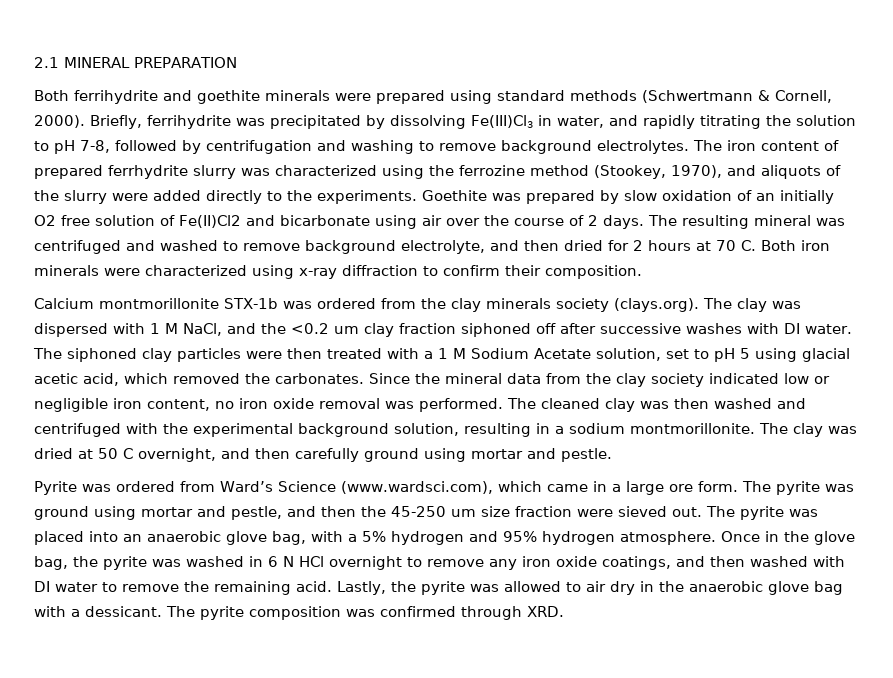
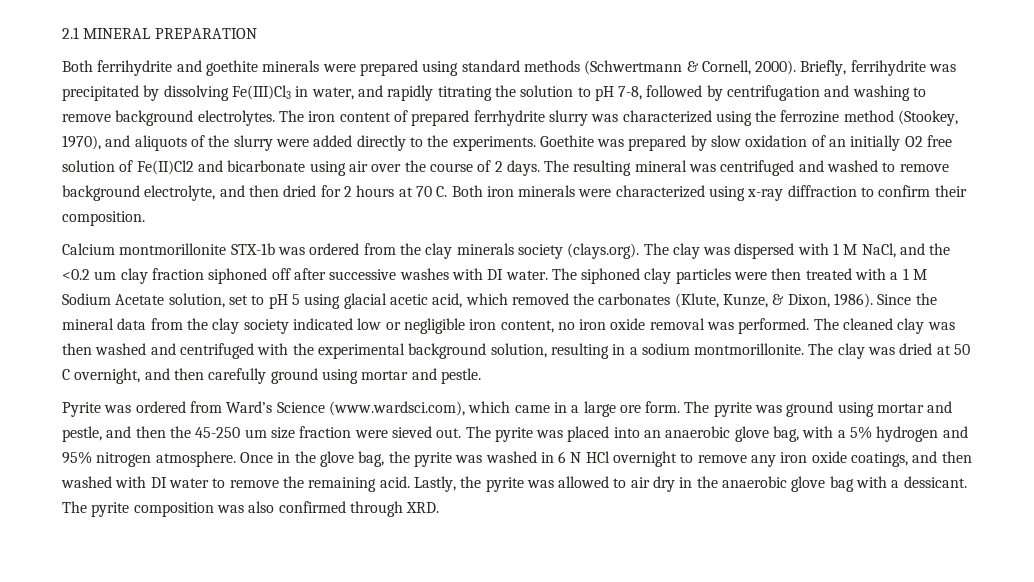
- The siphoned clay particles were then treated with a 1 M Sodium Acetate solution, set to pH 5 using glacial acetic acid, which removed the carbonates.
+ The siphoned clay particles were then treated with a 1 M Sodium Acetate solution, set to pH 5 using glacial acetic acid, which removed the carbonates (Klute, Kunze, & Dixon, 1986).
- The pyrite was placed into an anaerobic glove bag, with a 5% hydrogen and 95% hydrogen atmosphere.
+ The pyrite was placed into an anaerobic glove bag, with a 5% hydrogen and 95% nitrogen atmosphere.
- The pyrite composition was confirmed through XRD.
+ The pyrite composition was also confirmed through XRD.

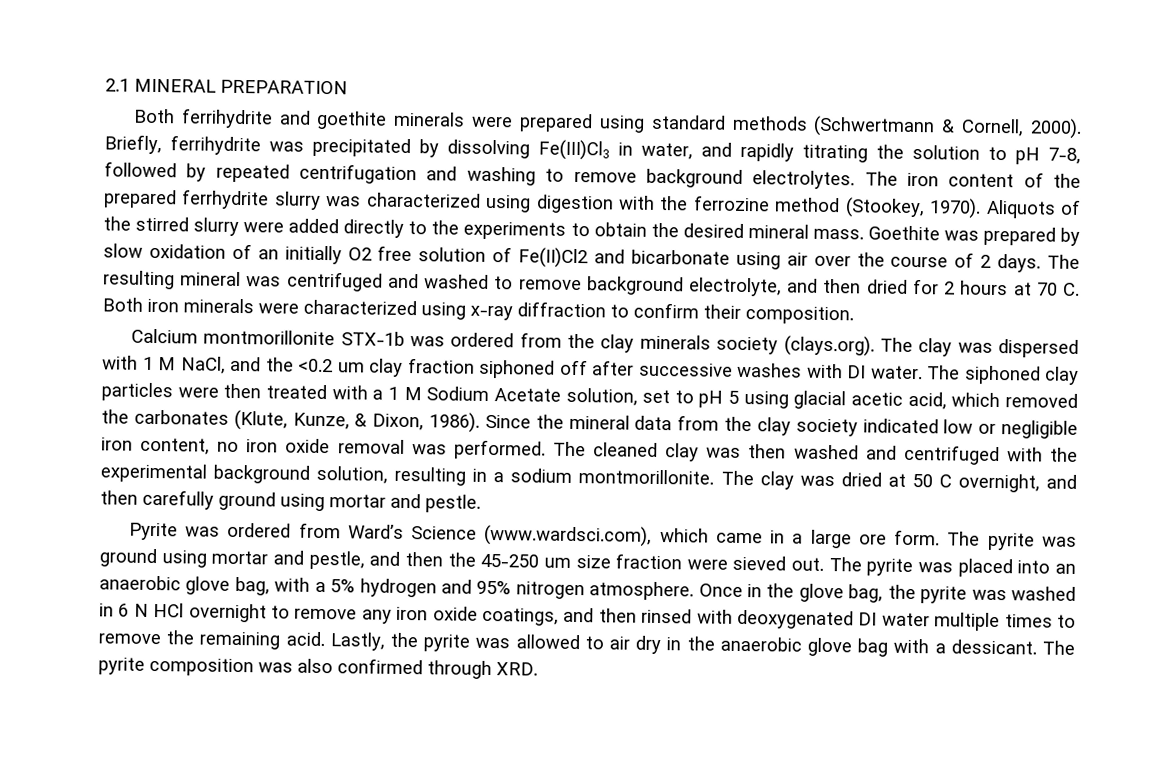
- Briefly, ferrihydrite was precipitated by dissolving Fe(III)Cl3 in water, and rapidly titrating the solution to pH 7-8, followed by centrifugation and washing to remove background electrolytes.
+ Briefly, ferrihydrite was precipitated by dissolving Fe(III)Cl3 in water, and rapidly titrating the solution to pH 7-8, followed by repeated centrifugation and washing to remove background electrolytes.
- The iron content of prepared ferrhydrite slurry was characterized using the ferrozine method (Stookey, 1970), and aliquots of the slurry were added directly to the experiments.
+ The iron content of the prepared ferrhydrite slurry was characterized using digestion with the ferrozine method (Stookey, 1970). Aliquots of the stirred slurry were added directly to the experiments to obtain the desired mineral mass.
- Once in the glove bag, the pyrite was washed in 6 N HCl overnight to remove any iron oxide coatings, and then washed with DI water to remove the remaining acid.
+ Once in the glove bag, the pyrite was washed in 6 N HCl overnight to remove any iron oxide coatings, and then rinsed with deoxygenated DI water multiple times to remove the remaining acid.

